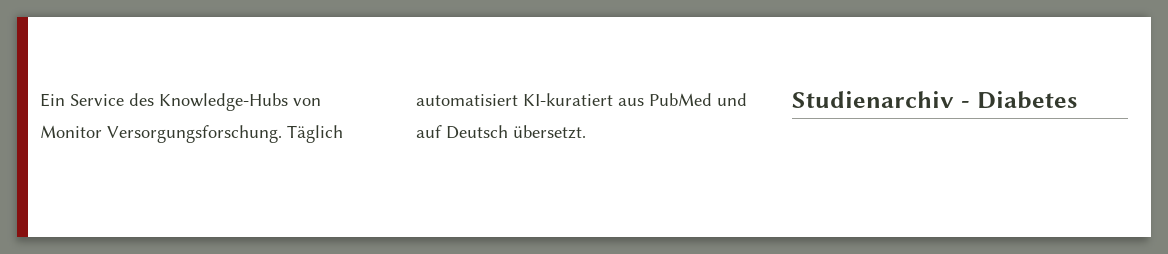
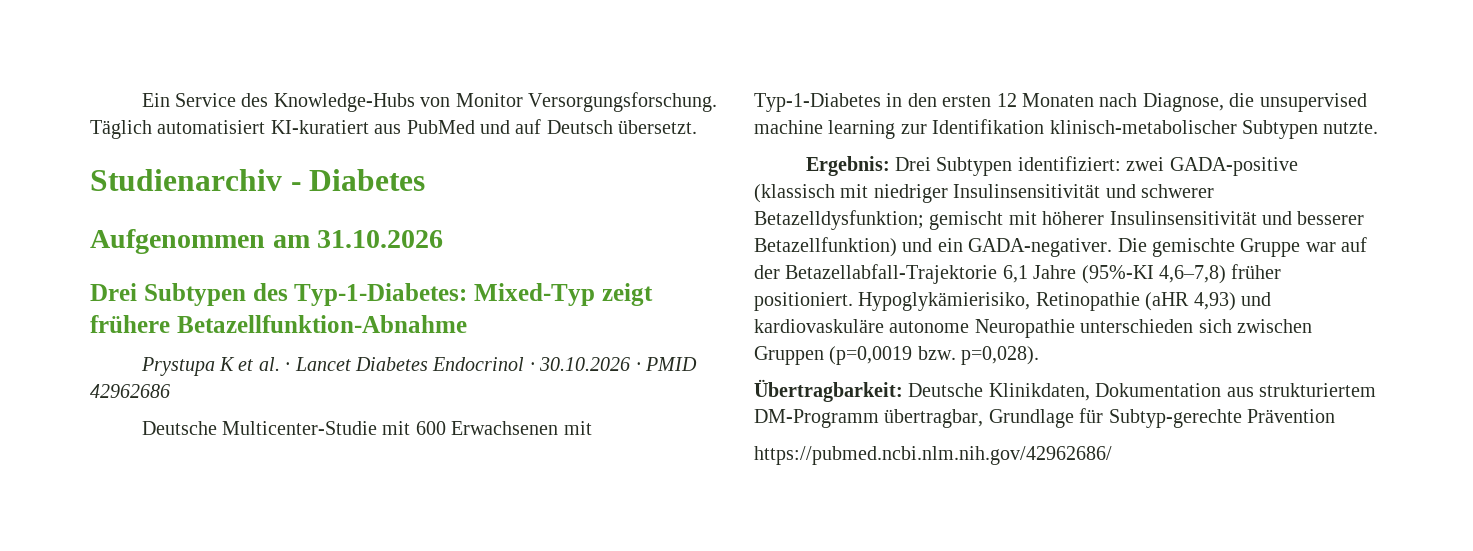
+ Aufgenommen am 31.10.2026
+ Drei Subtypen des Typ-1-Diabetes: Mixed-Typ zeigt frühere Betazellfunktion-Abnahme
+ Prystupa K et al. · Lancet Diabetes Endocrinol · 30.10.2026 · PMID 42962686
+ Deutsche Multicenter-Studie mit 600 Erwachsenen mit Typ-1-Diabetes in den ersten 12 Monaten nach Diagnose, die unsupervised machine learning zur Identifikation klinisch-metabolischer Subtypen nutzte.
+ Ergebnis: Drei Subtypen identifiziert: zwei GADA-positive (klassisch mit niedriger Insulinsensitivität und schwerer Betazelldysfunktion; gemischt mit höherer Insulinsensitivität und besserer Betazellfunktion) und ein GADA-negativer. Die gemischte Gruppe war auf der Betazellabfall-Trajektorie 6,1 Jahre (95%-KI 4,6–7,8) früher positioniert. Hypoglykämierisiko, Retinopathie (aHR 4,93) und kardiovaskuläre autonome Neuropathie unterschieden sich zwischen Gruppen (p=0,0019 bzw. p=0,028).
+ Übertragbarkeit: Deutsche Klinikdaten, Dokumentation aus strukturiertem DM-Programm übertragbar, Grundlage für Subtyp-gerechte Prävention
+ https://pubmed.ncbi.nlm.nih.gov/42962686/

